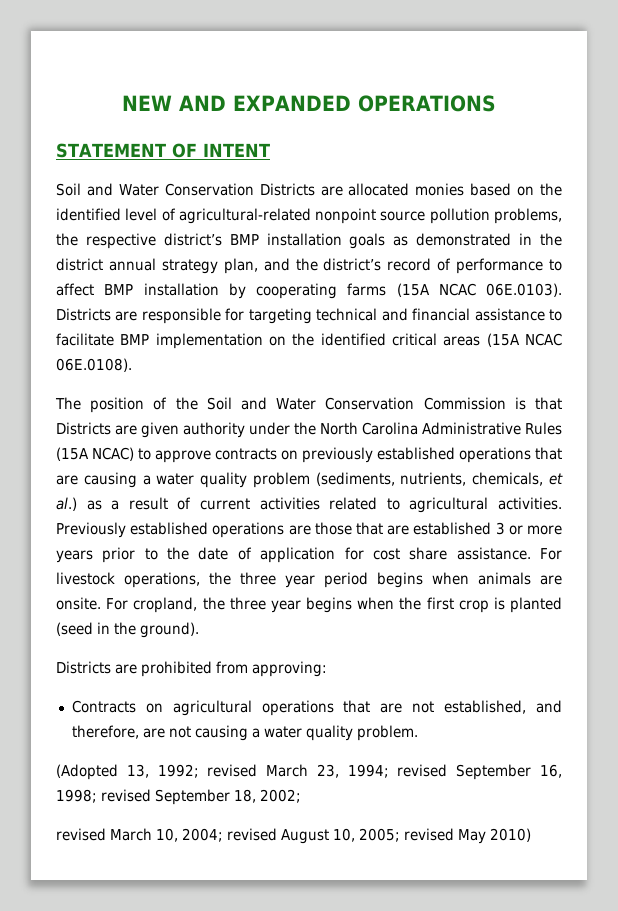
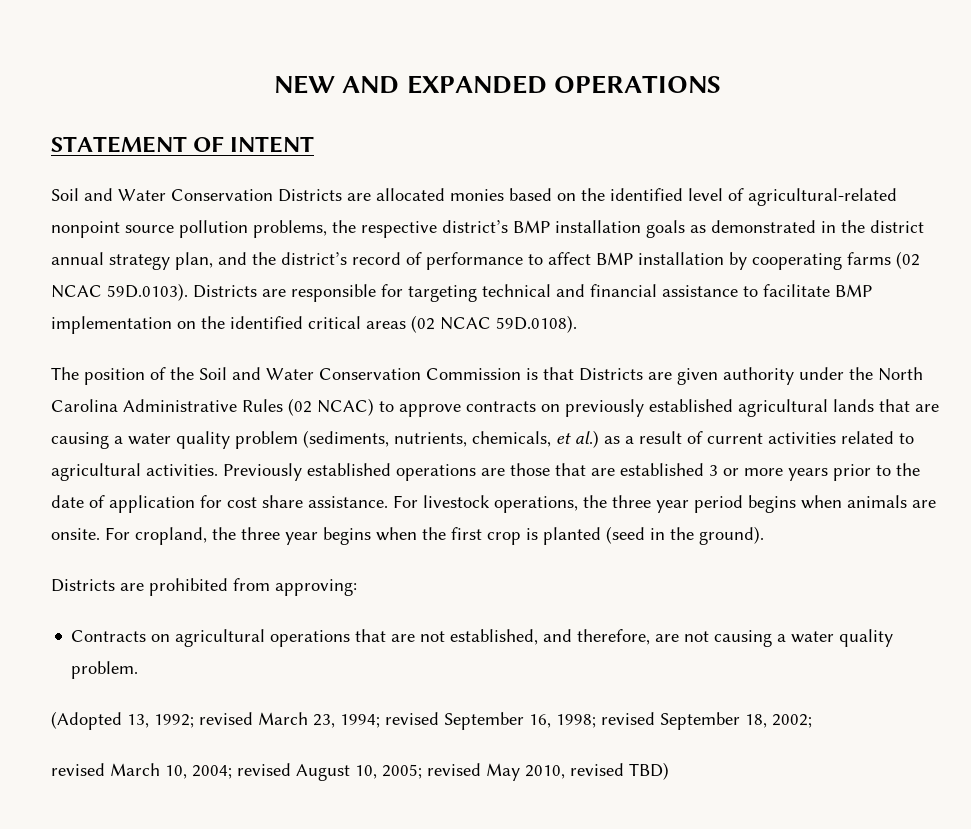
- Soil and Water Conservation Districts are allocated monies based on the identified level of agricultural-related nonpoint source pollution problems, the respective district’s BMP installation goals as demonstrated in the district annual strategy plan, and the district’s record of performance to affect BMP installation by cooperating farms (15A NCAC 06E.0103). Districts are responsible for targeting technical and financial assistance to facilitate BMP implementation on the identified critical areas (15A NCAC 06E.0108).
+ Soil and Water Conservation Districts are allocated monies based on the identified level of agricultural-related nonpoint source pollution problems, the respective district’s BMP installation goals as demonstrated in the district annual strategy plan, and the district’s record of performance to affect BMP installation by cooperating farms (02 NCAC 59D.0103). Districts are responsible for targeting technical and financial assistance to facilitate BMP implementation on the identified critical areas (02 NCAC 59D.0108).
- The position of the Soil and Water Conservation Commission is that Districts are given authority under the North Carolina Administrative Rules (15A NCAC) to approve contracts on previously established operations that are causing a water quality problem (sediments, nutrients, chemicals, et al.) as a result of current activities related to agricultural activities.
+ The position of the Soil and Water Conservation Commission is that Districts are given authority under the North Carolina Administrative Rules (02 NCAC) to approve contracts on previously established agricultural lands that are causing a water quality problem (sediments, nutrients, chemicals, et al.) as a result of current activities related to agricultural activities.
- revised March 10, 2004; revised August 10, 2005; revised May 2010)
+ revised March 10, 2004; revised August 10, 2005; revised May 2010, revised TBD)

